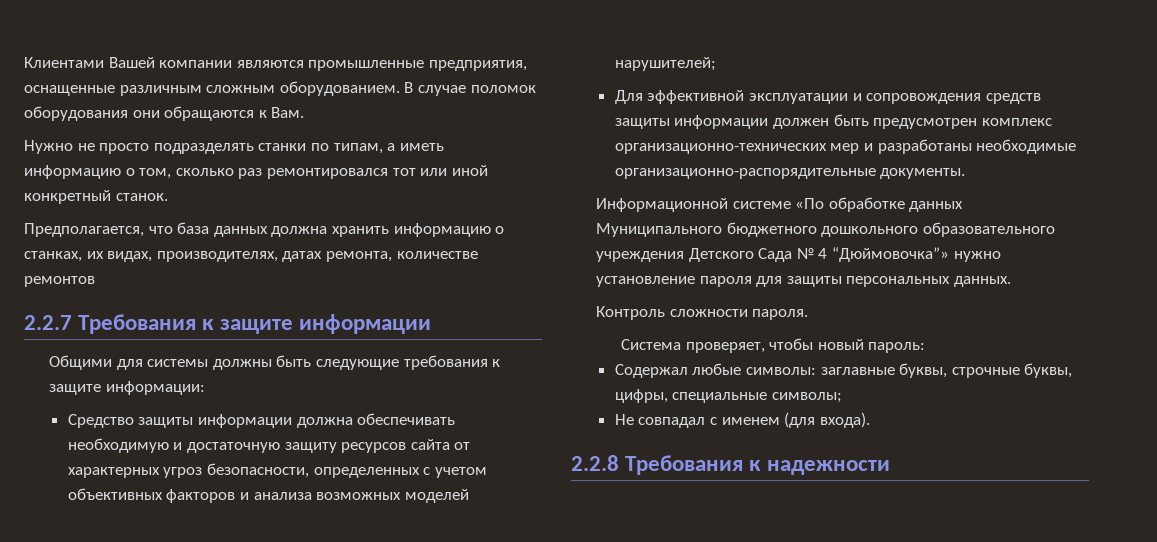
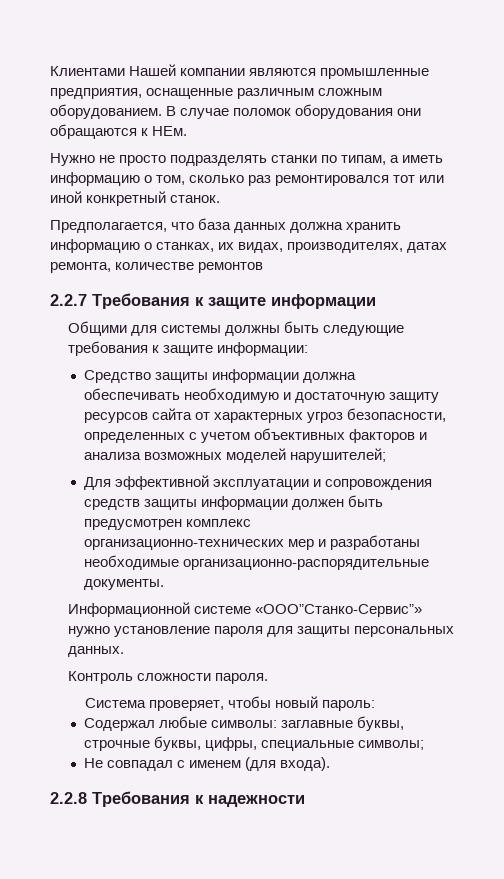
- Клиентами Вашей компании являются промышленные предприятия, оснащенные различным сложным оборудованием.
+ Клиентами Нашей компании являются промышленные предприятия, оснащенные различным сложным оборудованием.
- В случае поломок оборудования они обращаются к Вам.
+ В случае поломок оборудования они обращаются к НЕм.
- Информационной системе «По обработке данных Муниципального бюджетного дошкольного образовательного учреждения Детского Сада № 4 “Дюймовочка”» нужно установление пароля для защиты персональных данных.
+ Информационной системе «ООО”Станко-Сервис”» нужно установление пароля для защиты персональных данных.

